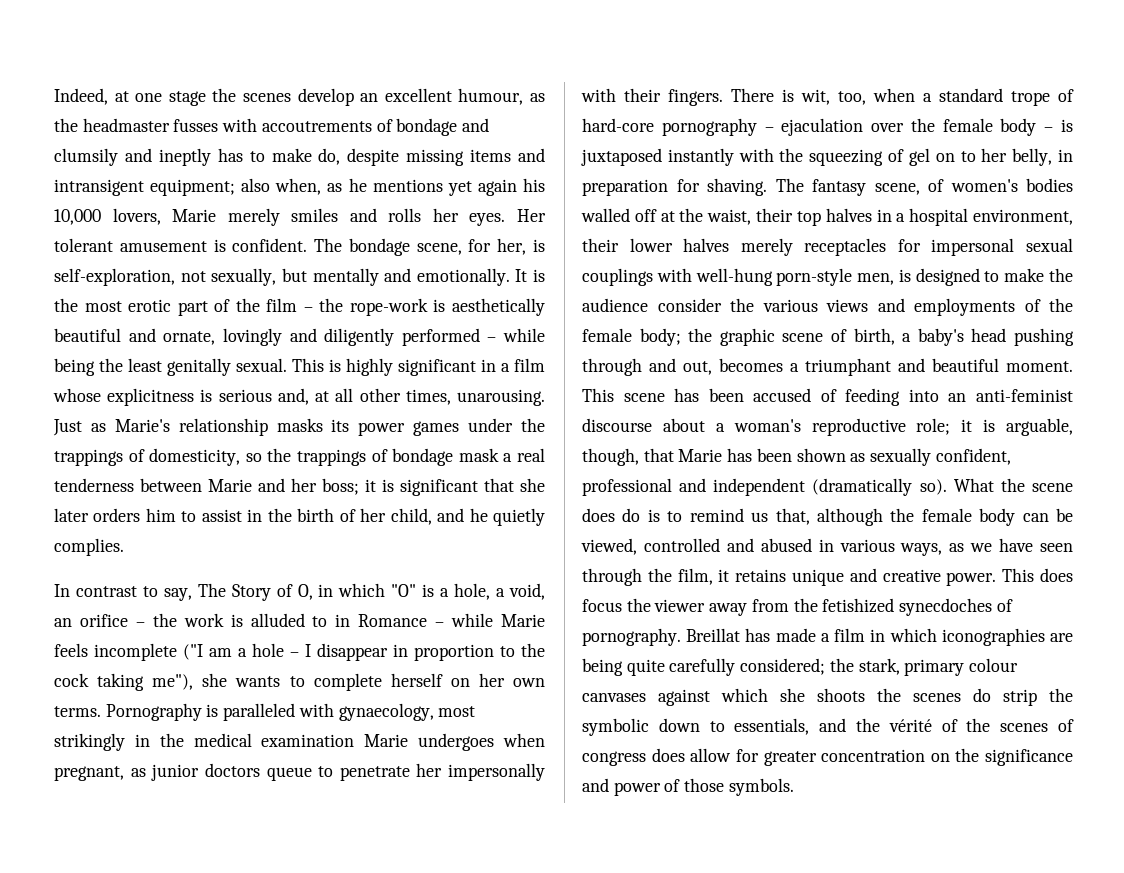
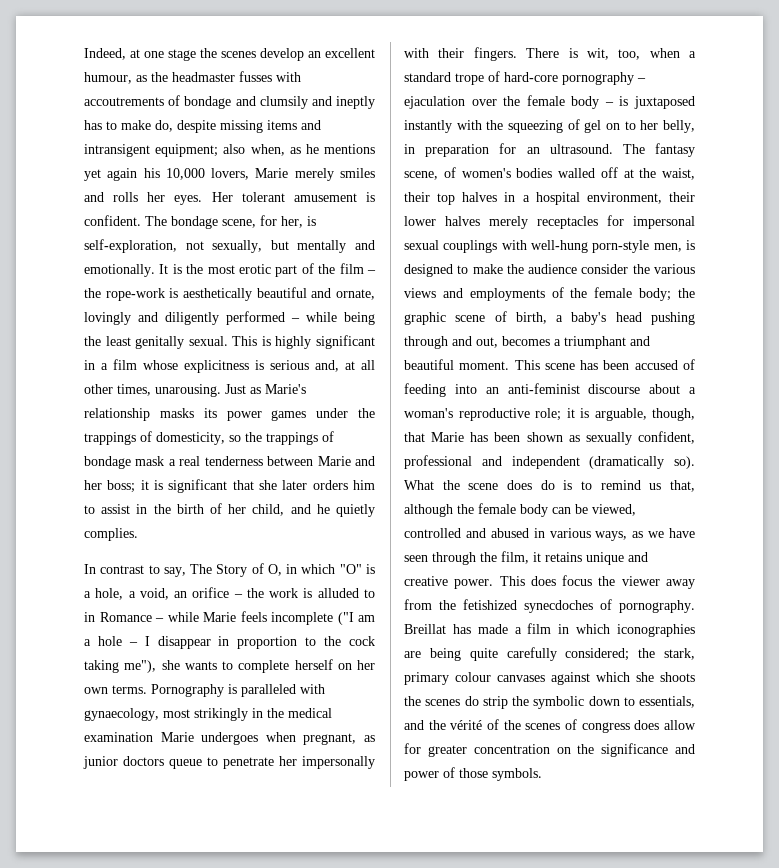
- There is wit, too, when a standard trope of hard-core pornography – ejaculation over the female body – is juxtaposed instantly with the squeezing of gel on to her belly, in preparation for shaving.
+ There is wit, too, when a standard trope of hard-core pornography – ejaculation over the female body – is juxtaposed instantly with the squeezing of gel on to her belly, in preparation for an ultrasound.

